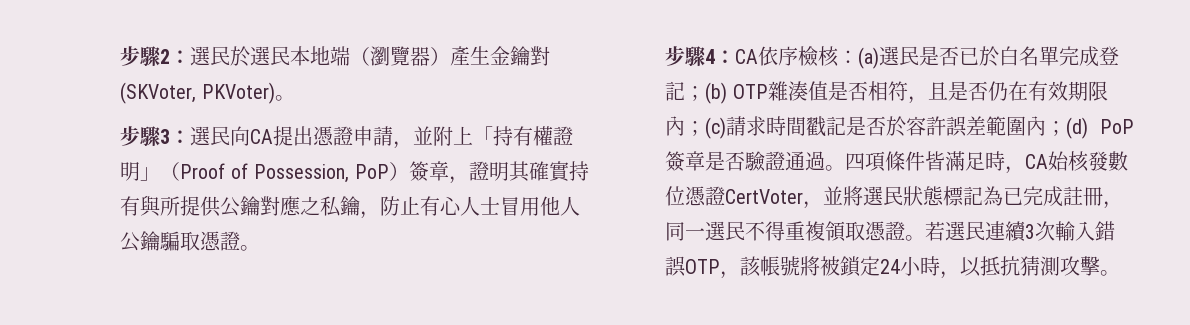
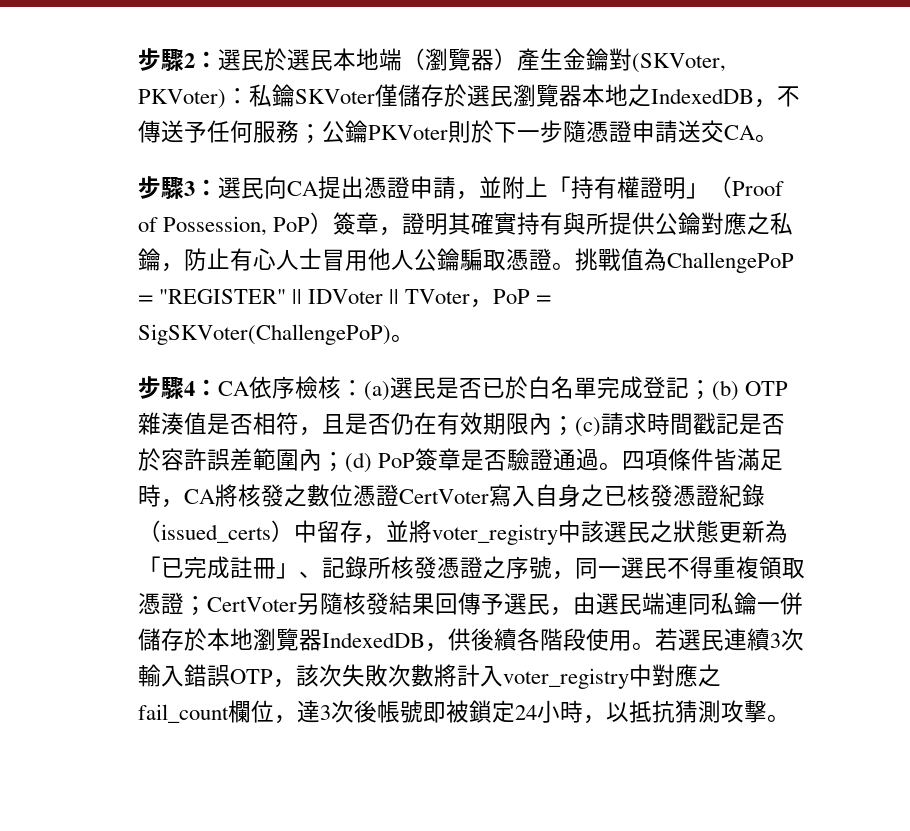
- 步驟2：選民於選民本地端（瀏覽器）產生金鑰對(SKVoter, PKVoter)。
+ 步驟2：選民於選民本地端（瀏覽器）產生金鑰對(SKVoter, PKVoter)：私鑰SKVoter僅儲存於選民瀏覽器本地之IndexedDB，不傳送予任何服務；公鑰PKVoter則於下一步隨憑證申請送交CA。
+ 挑戰值為ChallengePoP = "REGISTER" || IDVoter || TVoter，PoP = SigSKVoter(ChallengePoP)。
- 四項條件皆滿足時，CA始核發數位憑證CertVoter，並將選民狀態標記為已完成註冊，同一選民不得重複領取憑證。
+ 四項條件皆滿足時，CA將核發之數位憑證CertVoter寫入自身之已核發憑證紀錄（issued_certs）中留存，並將voter_registry中該選民之狀態更新為「已完成註冊」、記錄所核發憑證之序號，同一選民不得重複領取憑證；CertVoter另隨核發結果回傳予選民，由選民端連同私鑰一併儲存於本地瀏覽器IndexedDB，供後續各階段使用。
- 若選民連續3次輸入錯誤OTP，該帳號將被鎖定24小時，以抵抗猜測攻擊。
+ 若選民連續3次輸入錯誤OTP，該次失敗次數將計入voter_registry中對應之fail_count欄位，達3次後帳號即被鎖定24小時，以抵抗猜測攻擊。

